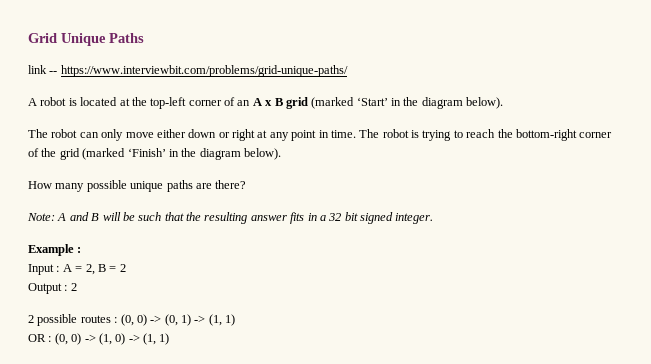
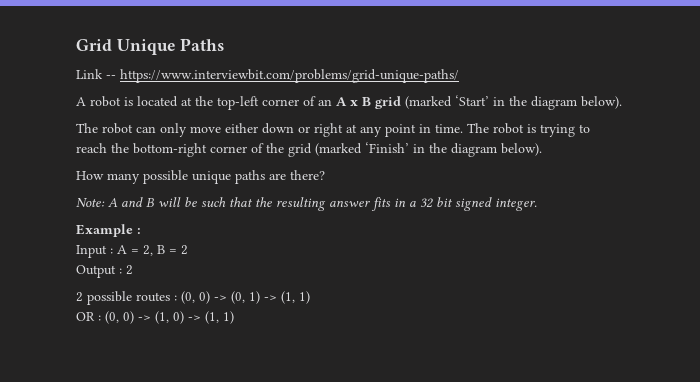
- link -- https://www.interviewbit.com/problems/grid-unique-paths/
+ Link -- https://www.interviewbit.com/problems/grid-unique-paths/

